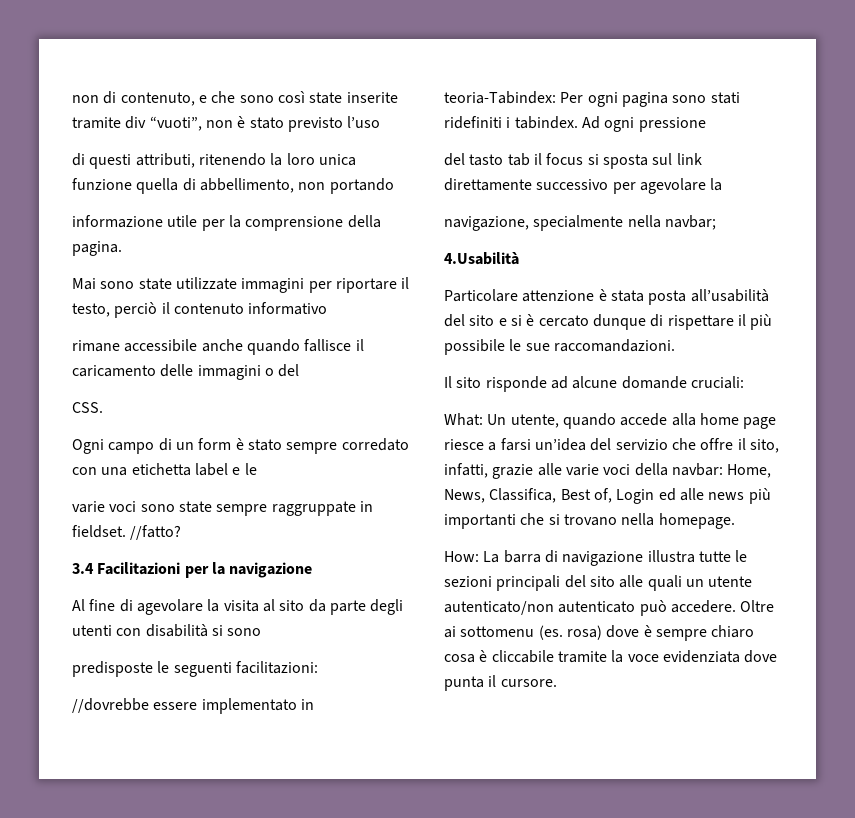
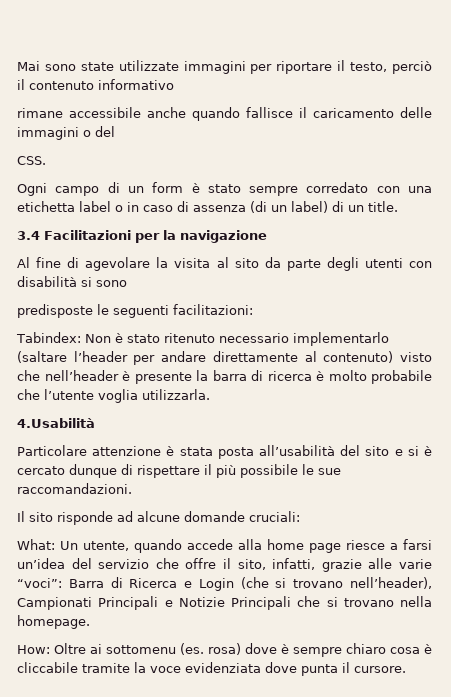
- non di contenuto, e che sono così state inserite tramite div “vuoti”, non è stato previsto l’uso
- di questi attributi, ritenendo la loro unica funzione quella di abbellimento, non portando
- informazione utile per la comprensione della pagina.
- Ogni campo di un form è stato sempre corredato con una etichetta label e le
- varie voci sono state sempre raggruppate in fieldset. //fatto?
+ Ogni campo di un form è stato sempre corredato con una etichetta label o in caso di assenza (di un label) di un title.
- //dovrebbe essere implementato in teoria-Tabindex: Per ogni pagina sono stati ridefiniti i tabindex. Ad ogni pressione
- del tasto tab il focus si sposta sul link direttamente successivo per agevolare la
- navigazione, specialmente nella navbar;
+ Tabindex: Non è stato ritenuto necessario implementarlo (saltare l’header per andare direttamente al contenuto) visto che nell’header è presente la barra di ricerca è molto probabile che l’utente voglia utilizzarla.
- What: Un utente, quando accede alla home page riesce a farsi un’idea del servizio che offre il sito, infatti, grazie alle varie voci della navbar: Home, News, Classifica, Best of, Login ed alle news più importanti che si trovano nella homepage.
+ What: Un utente, quando accede alla home page riesce a farsi un’idea del servizio che offre il sito, infatti, grazie alle varie “voci”: Barra di Ricerca e Login (che si trovano nell’header), Campionati Principali e Notizie Principali che si trovano nella homepage.
- How: La barra di navigazione illustra tutte le sezioni principali del sito alle quali un utente autenticato/non autenticato può accedere. Oltre ai sottomenu (es. rosa) dove è sempre chiaro cosa è cliccabile tramite la voce evidenziata dove punta il cursore.
+ How: Oltre ai sottomenu (es. rosa) dove è sempre chiaro cosa è cliccabile tramite la voce evidenziata dove punta il cursore.

